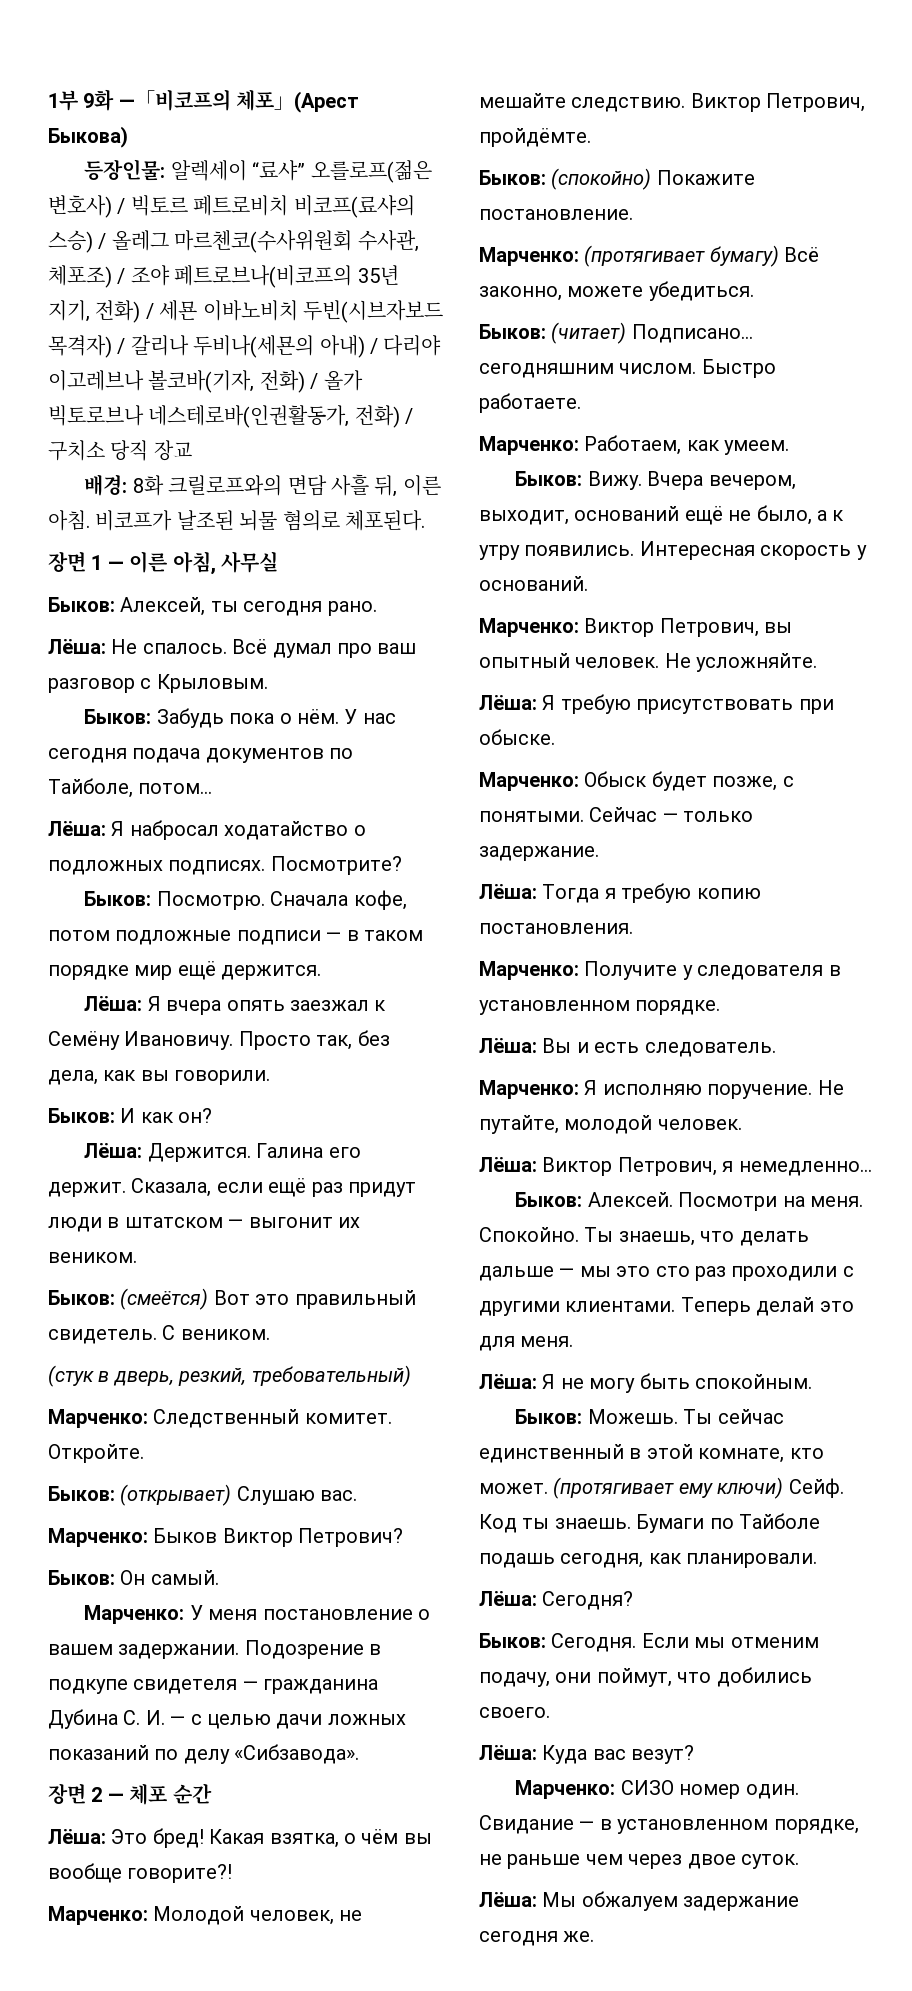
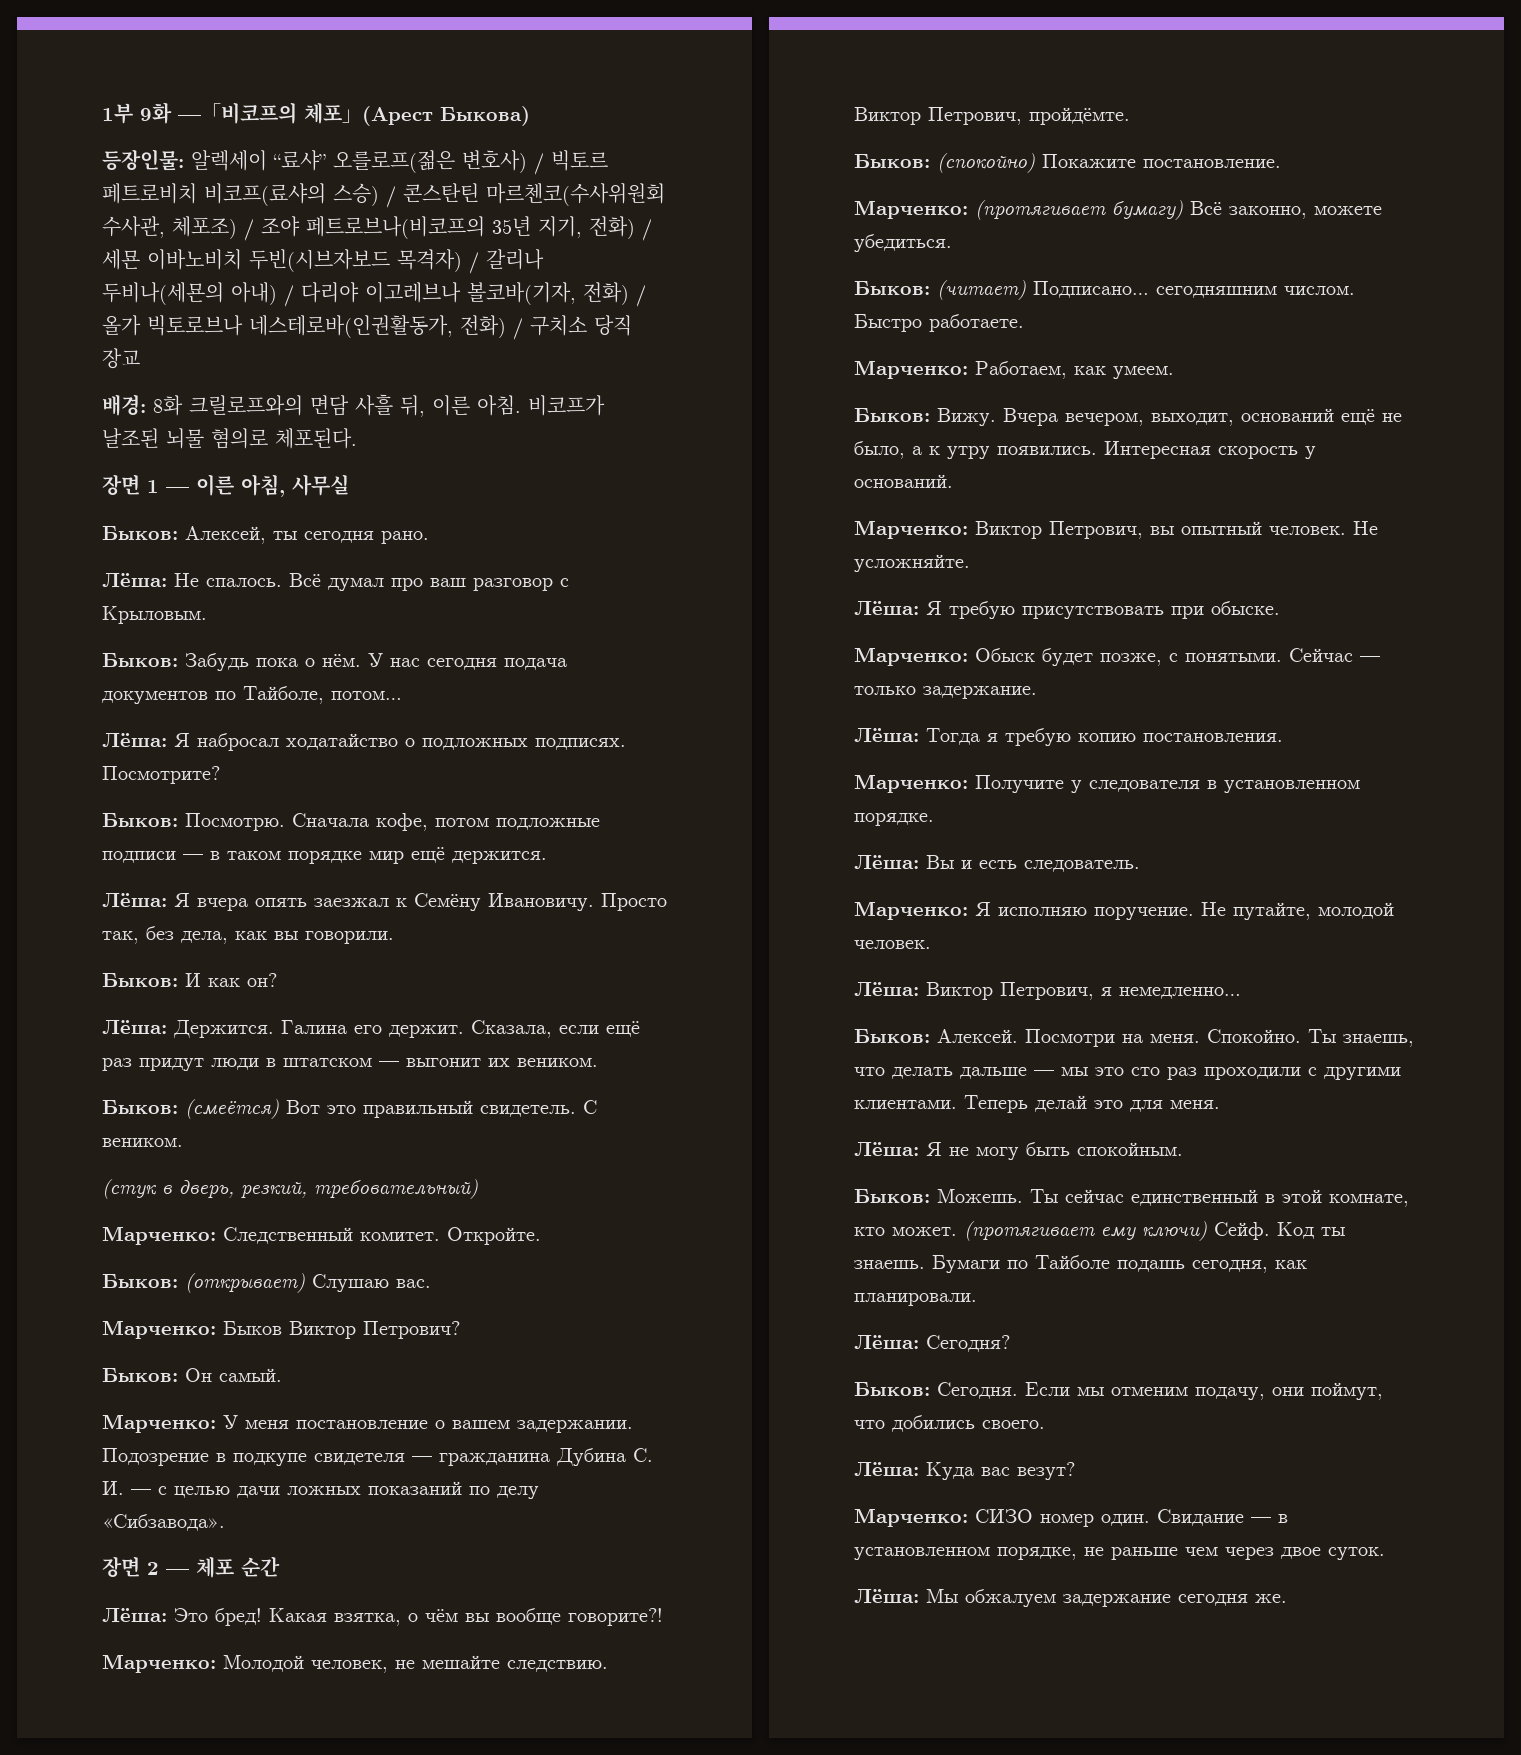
- 등장인물: 알렉세이 “료샤” 오를로프(젊은 변호사) / 빅토르 페트로비치 비코프(료샤의 스승) / 올레그 마르첸코(수사위원회 수사관, 체포조) / 조야 페트로브나(비코프의 35년 지기, 전화) / 세묜 이바노비치 두빈(시브자보드 목격자) / 갈리나 두비나(세묜의 아내) / 다리야 이고레브나 볼코바(기자, 전화) / 올가 빅토로브나 네스테로바(인권활동가, 전화) / 구치소 당직 장교
+ 등장인물: 알렉세이 “료샤” 오를로프(젊은 변호사) / 빅토르 페트로비치 비코프(료샤의 스승) / 콘스탄틴 마르첸코(수사위원회 수사관, 체포조) / 조야 페트로브나(비코프의 35년 지기, 전화) / 세묜 이바노비치 두빈(시브자보드 목격자) / 갈리나 두비나(세묜의 아내) / 다리야 이고레브나 볼코바(기자, 전화) / 올가 빅토로브나 네스테로바(인권활동가, 전화) / 구치소 당직 장교

